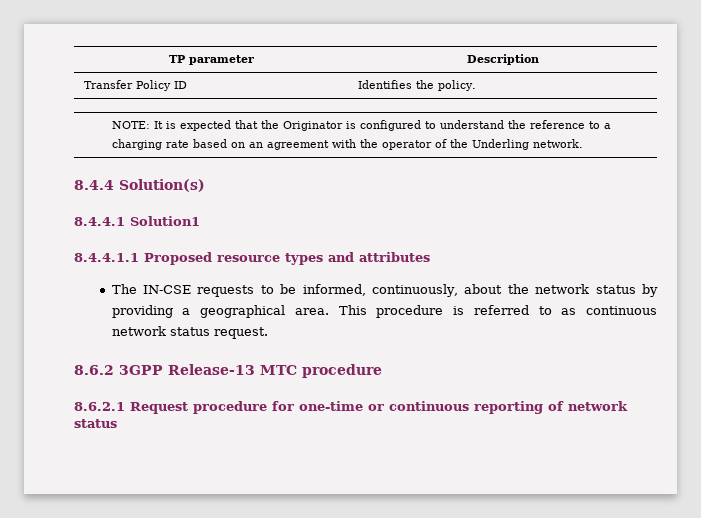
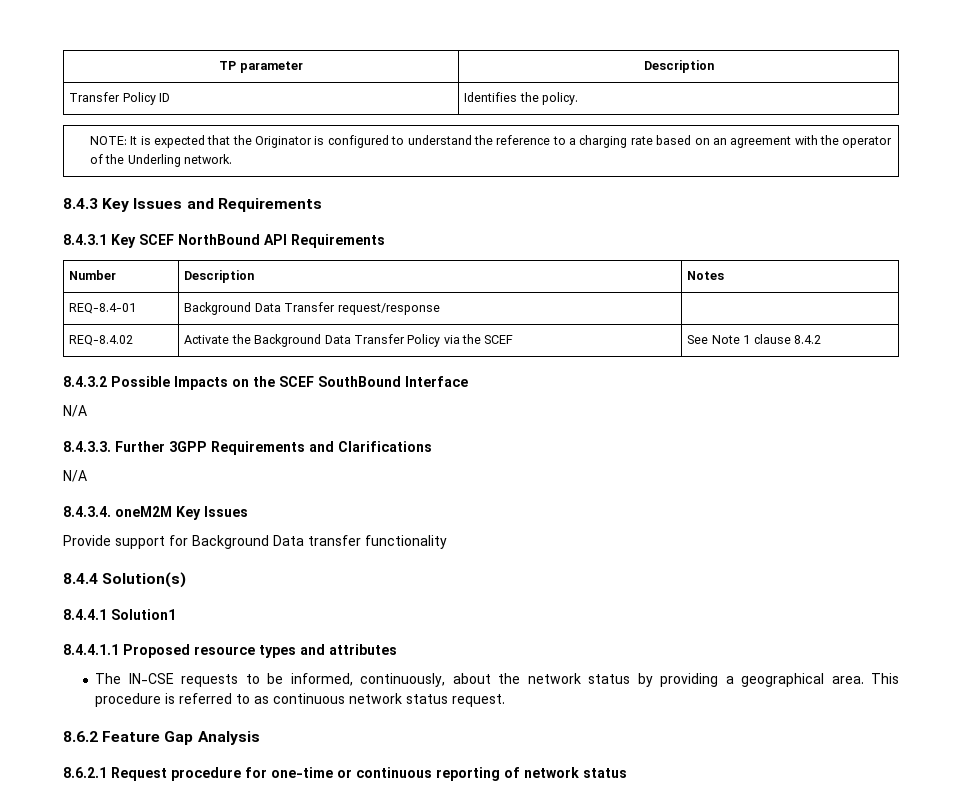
+ 8.4.3 Key Issues and Requirements
+ 8.4.3.1 Key SCEF NorthBound API Requirements
+ Number | Description | Notes
+ REQ-8.4-01 | Background Data Transfer request/response |
+ REQ-8.4.02 | Activate the Background Data Transfer Policy via the SCEF | See Note 1 clause 8.4.2
+ 8.4.3.2 Possible Impacts on the SCEF SouthBound Interface
+ N/A
+ 8.4.3.3. Further 3GPP Requirements and Clarifications
+ N/A
+ 8.4.3.4. oneM2M Key Issues
+ Provide support for Background Data transfer functionality
- 8.6.2 3GPP Release-13 MTC procedure
+ 8.6.2 Feature Gap Analysis

